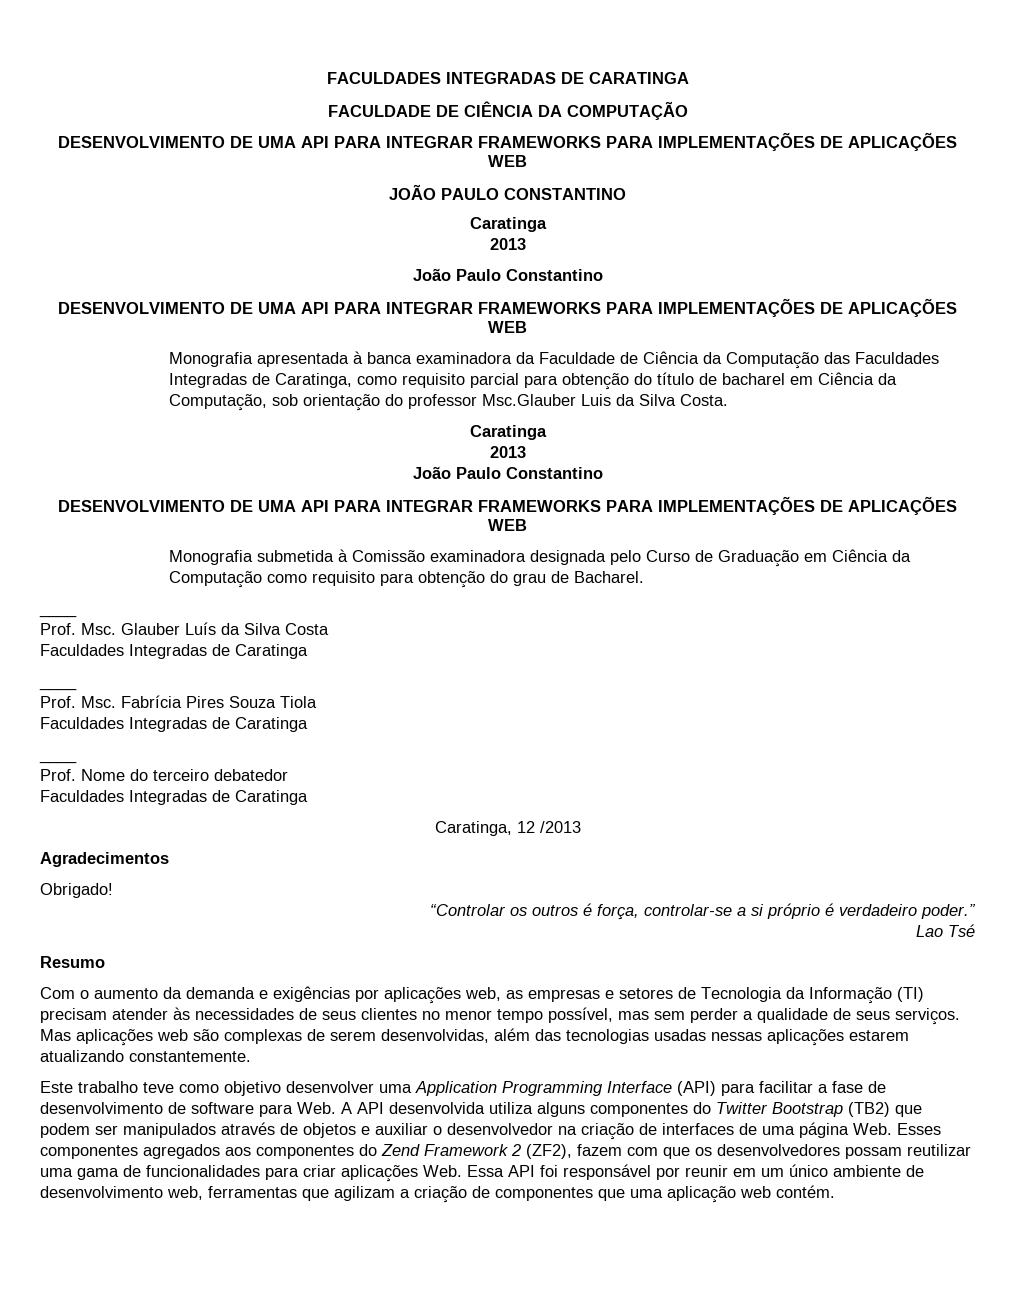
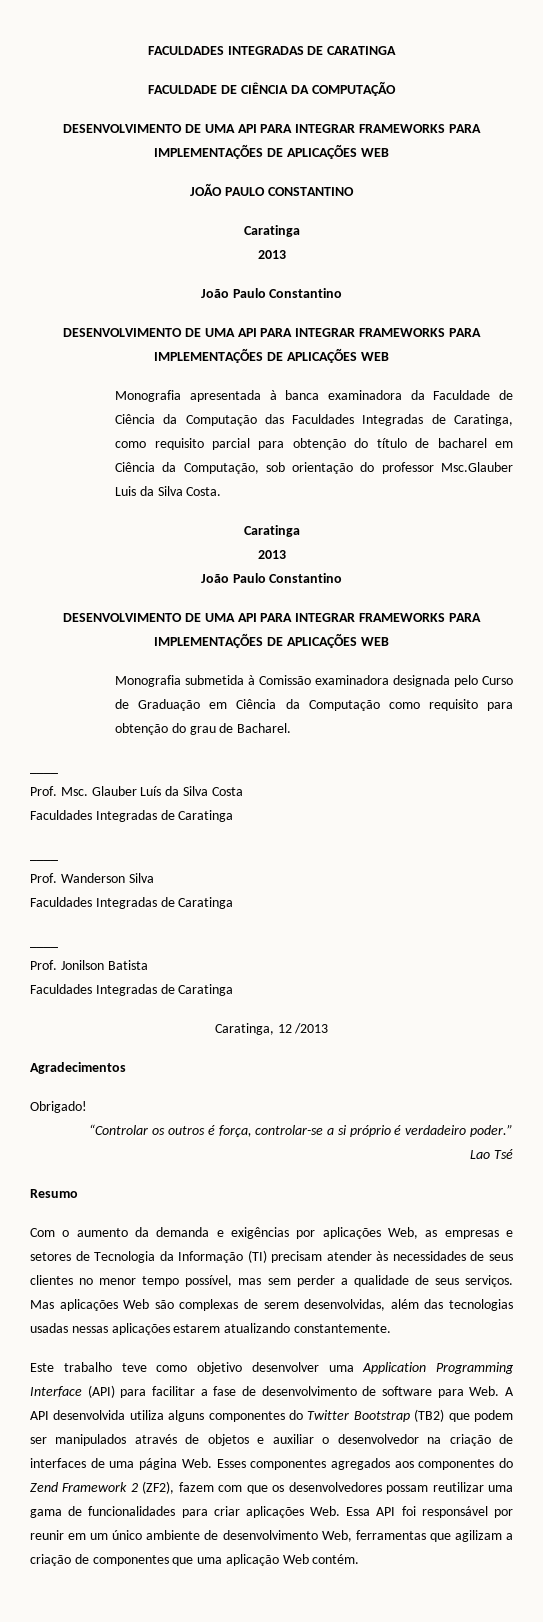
- Prof. Msc. Fabrícia Pires Souza Tiola
+ Prof. Wanderson Silva
  Faculdades Integradas de Caratinga
  ____
- Prof. Nome do terceiro debatedor
+ Prof. Jonilson Batista
- Com o aumento da demanda e exigências por aplicações web, as empresas e setores de Tecnologia da Informação (TI) precisam atender às necessidades de seus clientes no menor tempo possível, mas sem perder a qualidade de seus serviços.
+ Com o aumento da demanda e exigências por aplicações Web, as empresas e setores de Tecnologia da Informação (TI) precisam atender às necessidades de seus clientes no menor tempo possível, mas sem perder a qualidade de seus serviços.
- Mas aplicações web são complexas de serem desenvolvidas, além das tecnologias usadas nessas aplicações estarem atualizando constantemente.
+ Mas aplicações Web são complexas de serem desenvolvidas, além das tecnologias usadas nessas aplicações estarem atualizando constantemente.
- Este trabalho teve como objetivo desenvolver uma Application Programming Interface (API) para facilitar a fase de desenvolvimento de software para Web. A API desenvolvida utiliza alguns componentes do Twitter Bootstrap (TB2) que podem ser manipulados através de objetos e auxiliar o desenvolvedor na criação de interfaces de uma página Web. Esses componentes agregados aos componentes do Zend Framework 2 (ZF2), fazem com que os desenvolvedores possam reutilizar uma gama de funcionalidades para criar aplicações Web. Essa API foi responsável por reunir em um único ambiente de desenvolvimento web, ferramentas que agilizam a criação de componentes que uma aplicação web contém.
+ Este trabalho teve como objetivo desenvolver uma Application Programming Interface (API) para facilitar a fase de desenvolvimento de software para Web. A API desenvolvida utiliza alguns componentes do Twitter Bootstrap (TB2) que podem ser manipulados através de objetos e auxiliar o desenvolvedor na criação de interfaces de uma página Web. Esses componentes agregados aos componentes do Zend Framework 2 (ZF2), fazem com que os desenvolvedores possam reutilizar uma gama de funcionalidades para criar aplicações Web. Essa API foi responsável por reunir em um único ambiente de desenvolvimento Web, ferramentas que agilizam a criação de componentes que uma aplicação Web contém.

